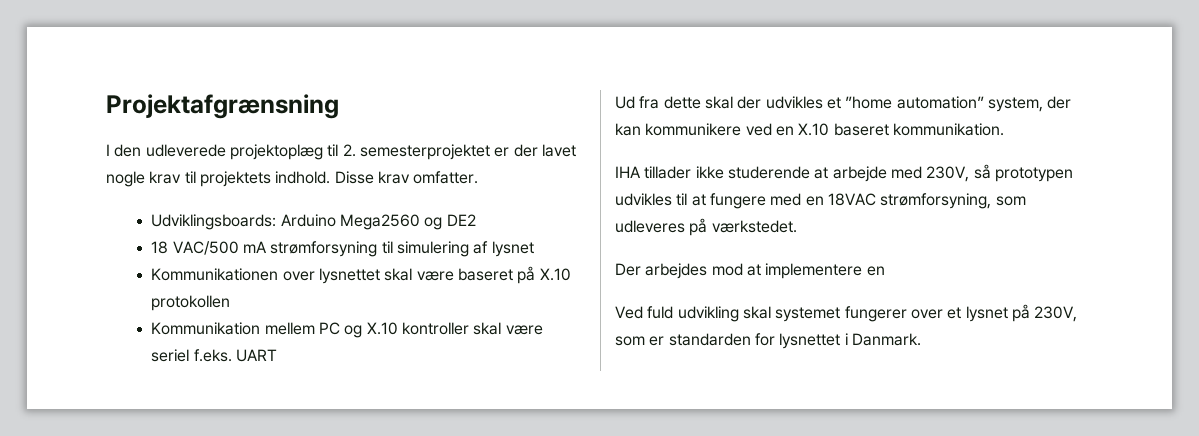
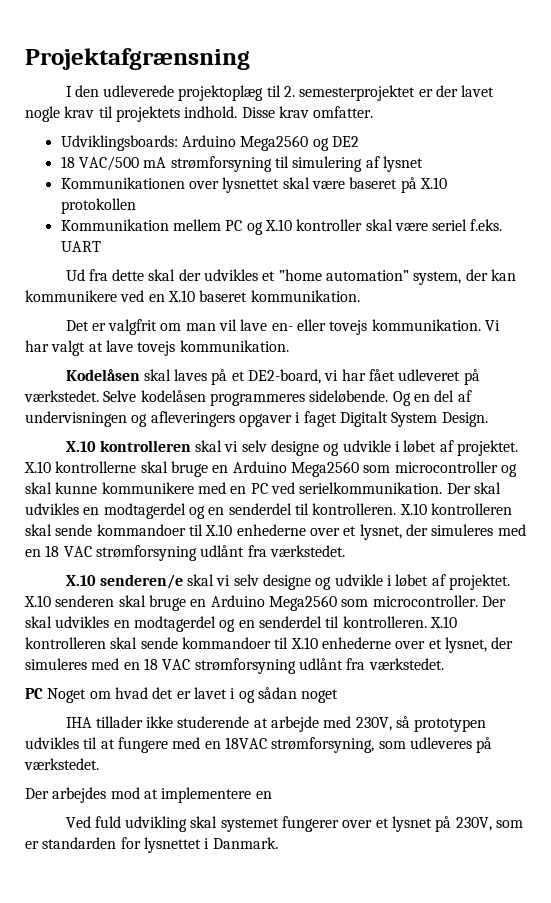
+ Det er valgfrit om man vil lave en- eller tovejs kommunikation. Vi har valgt at lave tovejs kommunikation.
+ Kodelåsen skal laves på et DE2-board, vi har fået udleveret på værkstedet. Selve kodelåsen programmeres sideløbende. Og en del af undervisningen og afleveringers opgaver i faget Digitalt System Design.
+ X.10 kontrolleren skal vi selv designe og udvikle i løbet af projektet. X.10 kontrollerne skal bruge en Arduino Mega2560 som microcontroller og skal kunne kommunikere med en PC ved serielkommunikation. Der skal udvikles en modtagerdel og en senderdel til kontrolleren. X.10 kontrolleren skal sende kommandoer til X.10 enhederne over et lysnet, der simuleres med en 18 VAC strømforsyning udlånt fra værkstedet.
+ X.10 senderen/e skal vi selv designe og udvikle i løbet af projektet. X.10 senderen skal bruge en Arduino Mega2560 som microcontroller. Der skal udvikles en modtagerdel og en senderdel til kontrolleren. X.10 kontrolleren skal sende kommandoer til X.10 enhederne over et lysnet, der simuleres med en 18 VAC strømforsyning udlånt fra værkstedet.
+ PC Noget om hvad det er lavet i og sådan noget

